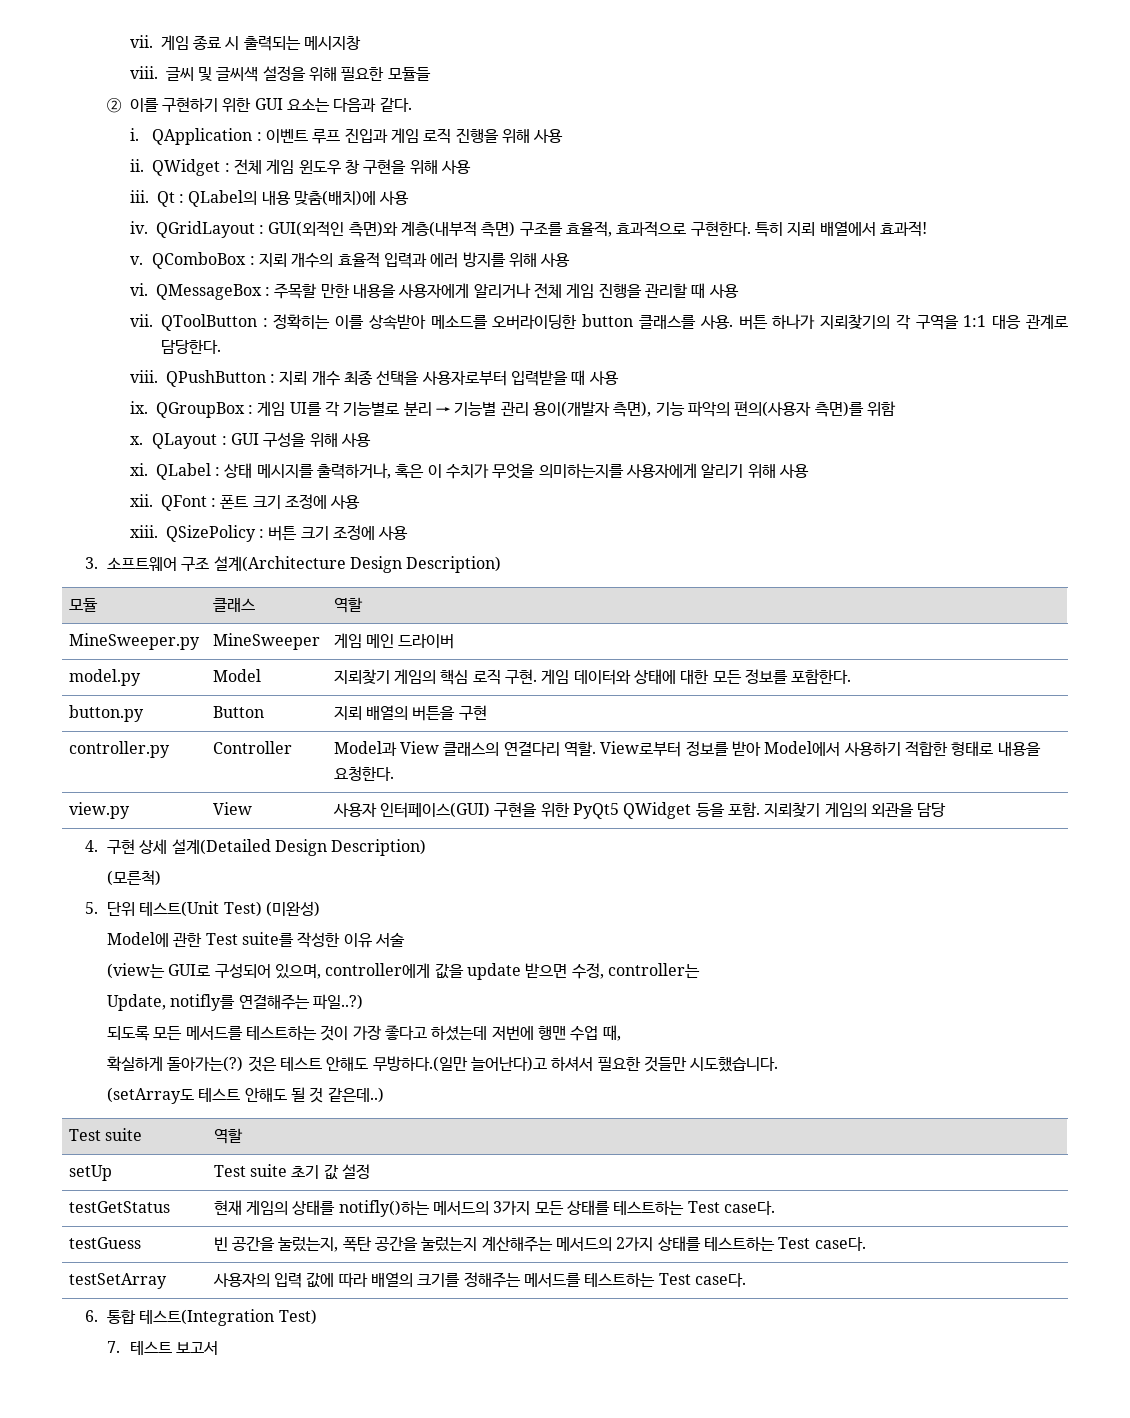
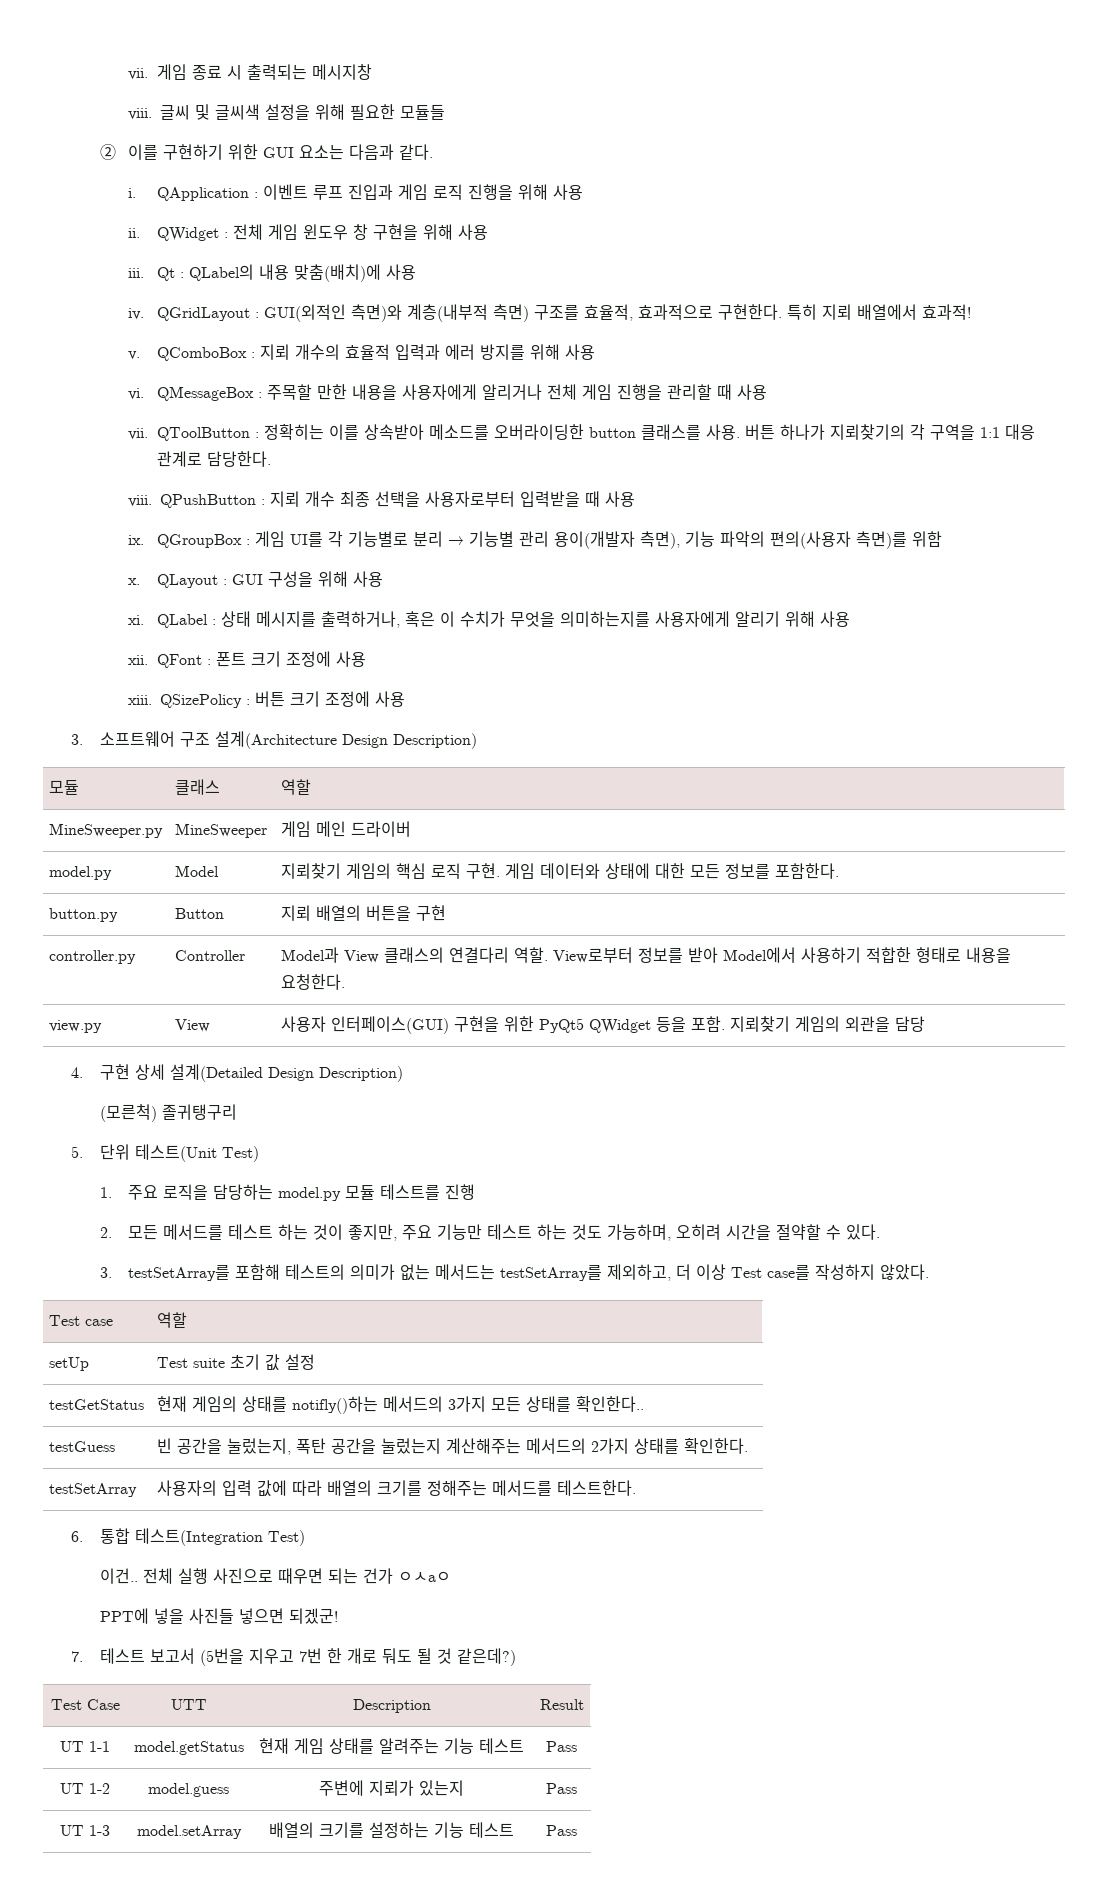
- (모른척)
+ (모른척) 졸귀탱구리
- 5. 단위 테스트(Unit Test) (미완성)
- Model에 관한 Test suite를 작성한 이유 서술
- (view는 GUI로 구성되어 있으며, controller에게 값을 update 받으면 수정, controller는
- Update, notifly를 연결해주는 파일..?)
- 되도록 모든 메서드를 테스트하는 것이 가장 좋다고 하셨는데 저번에 행맨 수업 때,
- 확실하게 돌아가는(?) 것은 테스트 안해도 무방하다.(일만 늘어난다)고 하셔서 필요한 것들만 시도했습니다.
- (setArray도 테스트 안해도 될 것 같은데..)
- Test suite | 역할
+ 5. 단위 테스트(Unit Test)
+ 1. 주요 로직을 담당하는 model.py 모듈 테스트를 진행
+ 2. 모든 메서드를 테스트 하는 것이 좋지만, 주요 기능만 테스트 하는 것도 가능하며, 오히려 시간을 절약할 수 있다.
+ 3. testSetArray를 포함해 테스트의 의미가 없는 메서드는 testSetArray를 제외하고, 더 이상 Test case를 작성하지 않았다.
+ Test case | 역할
- testGetStatus | 현재 게임의 상태를 notifly()하는 메서드의 3가지 모든 상태를 테스트하는 Test case다.
+ testGetStatus | 현재 게임의 상태를 notifly()하는 메서드의 3가지 모든 상태를 확인한다..
- testGuess | 빈 공간을 눌렀는지, 폭탄 공간을 눌렀는지 계산해주는 메서드의 2가지 상태를 테스트하는 Test case다.
+ testGuess | 빈 공간을 눌렀는지, 폭탄 공간을 눌렀는지 계산해주는 메서드의 2가지 상태를 확인한다.
- testSetArray | 사용자의 입력 값에 따라 배열의 크기를 정해주는 메서드를 테스트하는 Test case다.
+ testSetArray | 사용자의 입력 값에 따라 배열의 크기를 정해주는 메서드를 테스트한다.
- 7. 테스트 보고서
+ 이건.. 전체 실행 사진으로 때우면 되는 건가 ㅇㅅaㅇ
+ PPT에 넣을 사진들 넣으면 되겠군!
+ 7. 테스트 보고서 (5번을 지우고 7번 한 개로 둬도 될 것 같은데?)
+ Test Case | UTT | Description | Result
+ UT 1-1 | model.getStatus | 현재 게임 상태를 알려주는 기능 테스트 | Pass
+ UT 1-2 | model.guess | 주변에 지뢰가 있는지 | Pass
+ UT 1-3 | model.setArray | 배열의 크기를 설정하는 기능 테스트 | Pass

